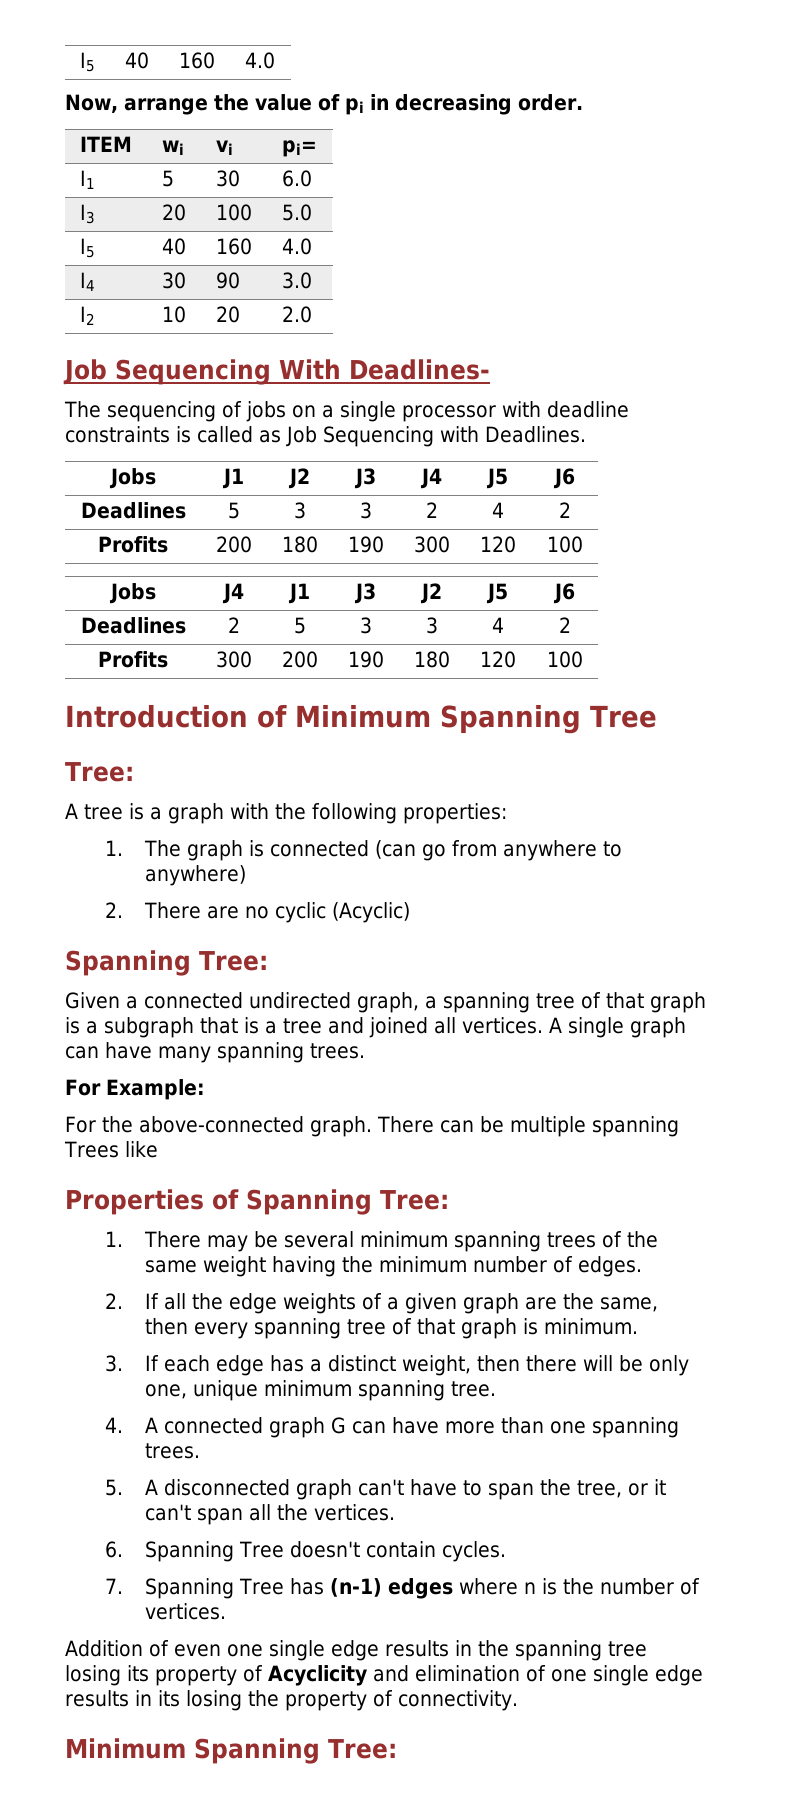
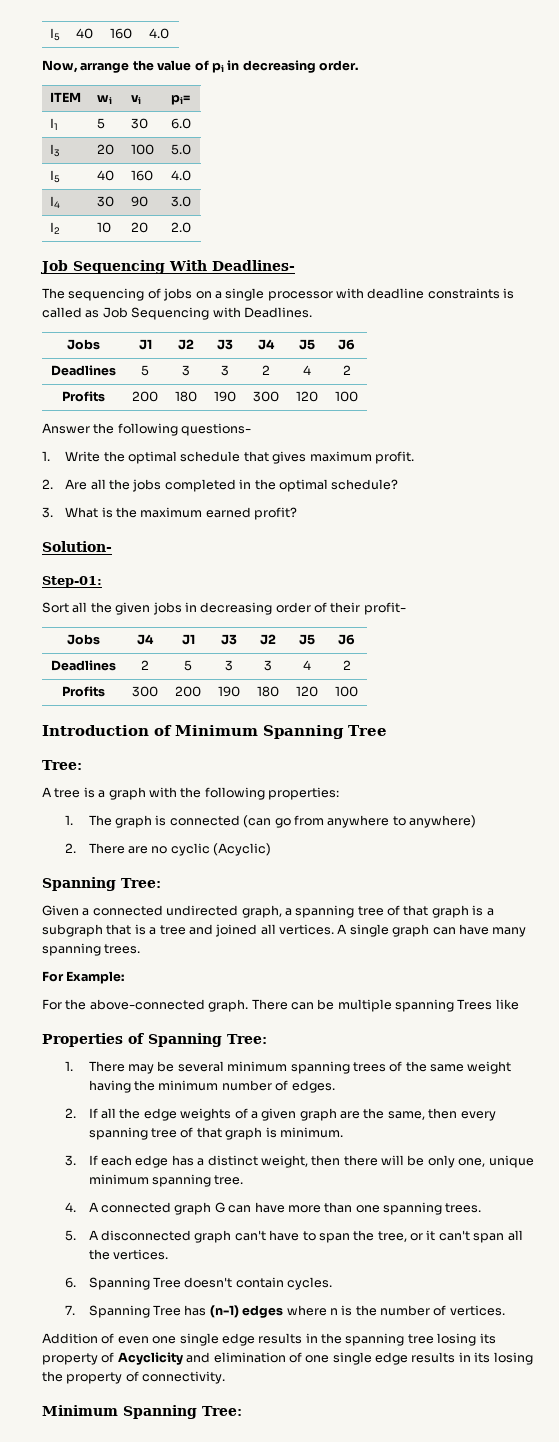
+ Answer the following questions-
+ 1. Write the optimal schedule that gives maximum profit.
+ 2. Are all the jobs completed in the optimal schedule?
+ 3. What is the maximum earned profit?
+ Solution-
+ Step-01:
+ Sort all the given jobs in decreasing order of their profit-

